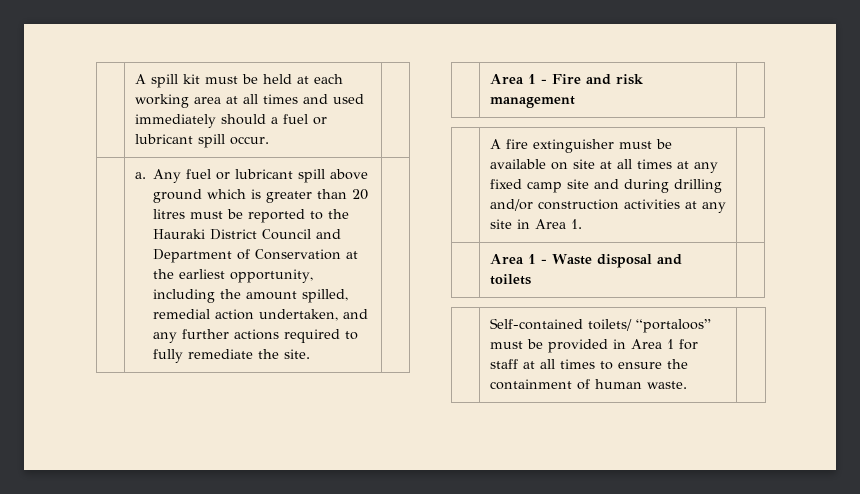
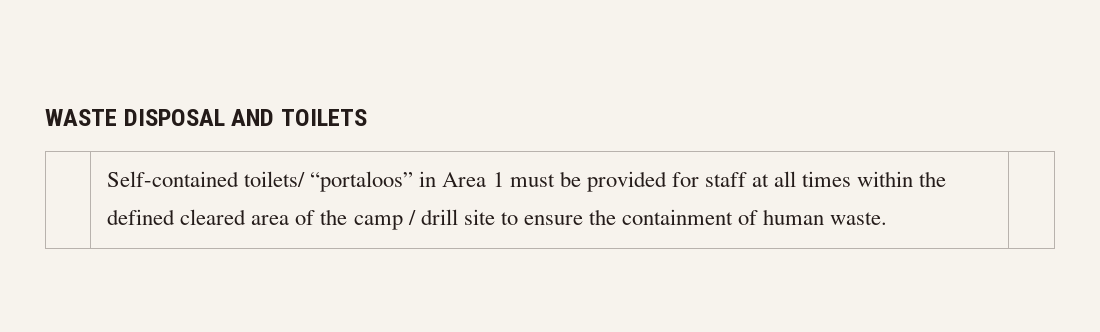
- | A spill kit must be held at each working area at all times and used immediately should a fuel or lubricant spill occur. |
- | a. Any fuel or lubricant spill above ground which is greater than 20 litres must be reported to the Hauraki District Council and Department of Conservation at the earliest opportunity, including the amount spilled, remedial action undertaken, and any further actions required to fully remediate the site. |
- | Area 1 - Fire and risk management |
- | A fire extinguisher must be available on site at all times at any fixed camp site and during drilling and/or construction activities at any site in Area 1. |
- | Area 1 - Waste disposal and toilets |
- | Self-contained toilets/ “portaloos” must be provided in Area 1 for staff at all times to ensure the containment of human waste. |
+ WASTE DISPOSAL AND TOILETS
+ | Self-contained toilets/ “portaloos” in Area 1 must be provided for staff at all times within the defined cleared area of the camp / drill site to ensure the containment of human waste. |

